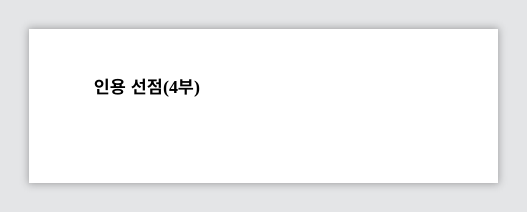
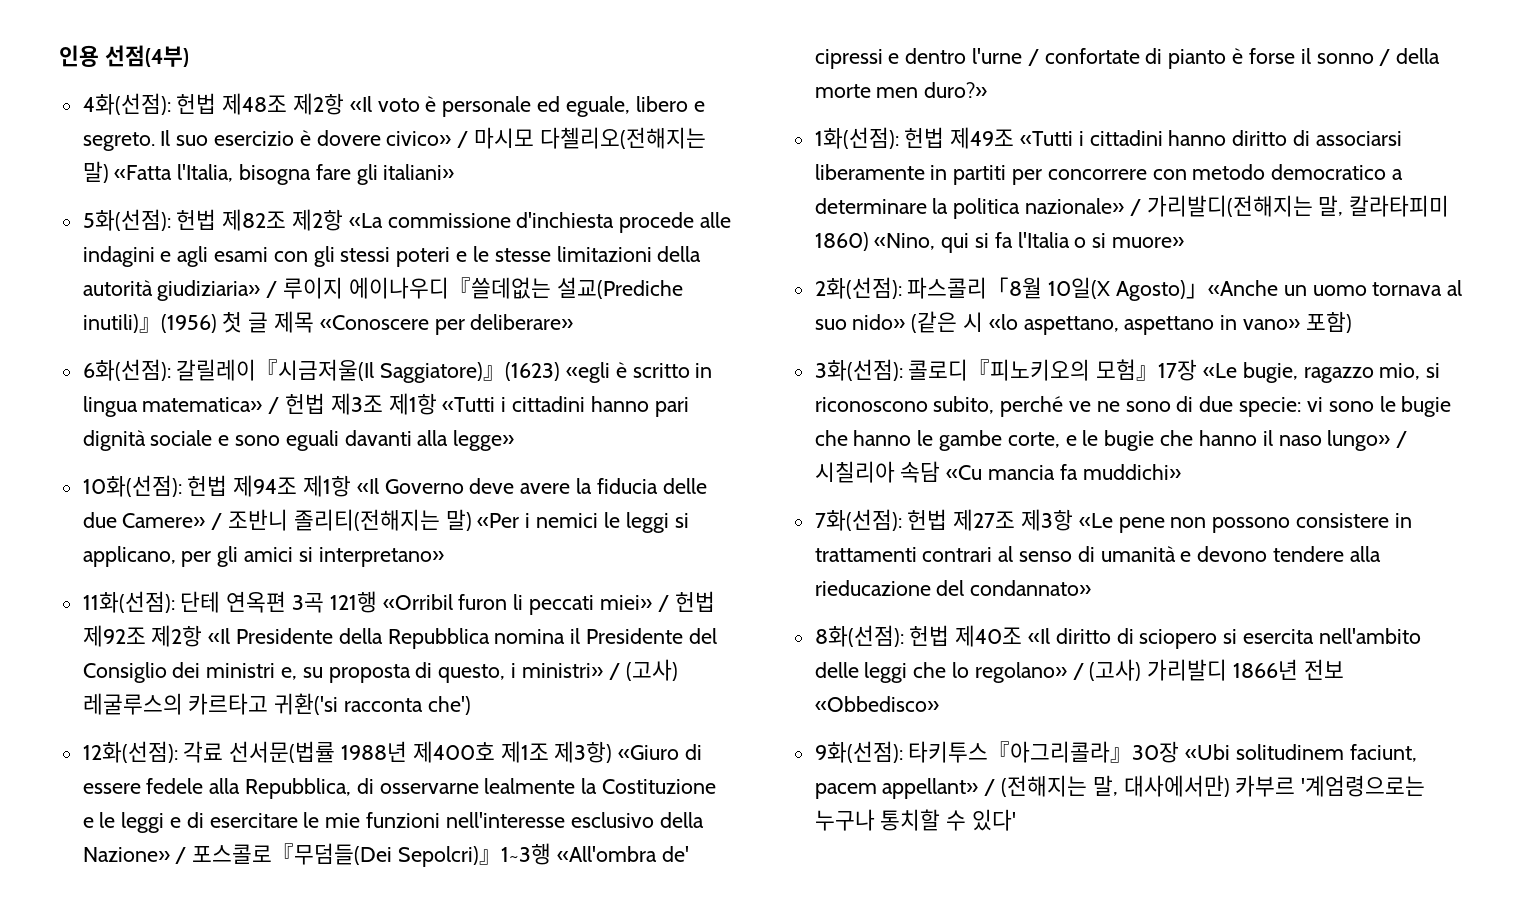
+ 4화(선점): 헌법 제48조 제2항 «Il voto è personale ed eguale, libero e segreto. Il suo esercizio è dovere civico» / 마시모 다첼리오(전해지는 말) «Fatta l'Italia, bisogna fare gli italiani»
+ 5화(선점): 헌법 제82조 제2항 «La commissione d'inchiesta procede alle indagini e agli esami con gli stessi poteri e le stesse limitazioni della autorità giudiziaria» / 루이지 에이나우디『쓸데없는 설교(Prediche inutili)』(1956) 첫 글 제목 «Conoscere per deliberare»
+ 6화(선점): 갈릴레이『시금저울(Il Saggiatore)』(1623) «egli è scritto in lingua matematica» / 헌법 제3조 제1항 «Tutti i cittadini hanno pari dignità sociale e sono eguali davanti alla legge»
+ 10화(선점): 헌법 제94조 제1항 «Il Governo deve avere la fiducia delle due Camere» / 조반니 졸리티(전해지는 말) «Per i nemici le leggi si applicano, per gli amici si interpretano»
+ 11화(선점): 단테 연옥편 3곡 121행 «Orribil furon li peccati miei» / 헌법 제92조 제2항 «Il Presidente della Repubblica nomina il Presidente del Consiglio dei ministri e, su proposta di questo, i ministri» / (고사) 레굴루스의 카르타고 귀환('si racconta che')
+ 12화(선점): 각료 선서문(법률 1988년 제400호 제1조 제3항) «Giuro di essere fedele alla Repubblica, di osservarne lealmente la Costituzione e le leggi e di esercitare le mie funzioni nell'interesse esclusivo della Nazione» / 포스콜로『무덤들(Dei Sepolcri)』1~3행 «All'ombra de' cipressi e dentro l'urne / confortate di pianto è forse il sonno / della morte men duro?»
+ 1화(선점): 헌법 제49조 «Tutti i cittadini hanno diritto di associarsi liberamente in partiti per concorrere con metodo democratico a determinare la politica nazionale» / 가리발디(전해지는 말, 칼라타피미 1860) «Nino, qui si fa l'Italia o si muore»
+ 2화(선점): 파스콜리「8월 10일(X Agosto)」«Anche un uomo tornava al suo nido» (같은 시 «lo aspettano, aspettano in vano» 포함)
+ 3화(선점): 콜로디『피노키오의 모험』17장 «Le bugie, ragazzo mio, si riconoscono subito, perché ve ne sono di due specie: vi sono le bugie che hanno le gambe corte, e le bugie che hanno il naso lungo» / 시칠리아 속담 «Cu mancia fa muddichi»
+ 7화(선점): 헌법 제27조 제3항 «Le pene non possono consistere in trattamenti contrari al senso di umanità e devono tendere alla rieducazione del condannato»
+ 8화(선점): 헌법 제40조 «Il diritto di sciopero si esercita nell'ambito delle leggi che lo regolano» / (고사) 가리발디 1866년 전보 «Obbedisco»
+ 9화(선점): 타키투스『아그리콜라』30장 «Ubi solitudinem faciunt, pacem appellant» / (전해지는 말, 대사에서만) 카부르 '계엄령으로는 누구나 통치할 수 있다'

